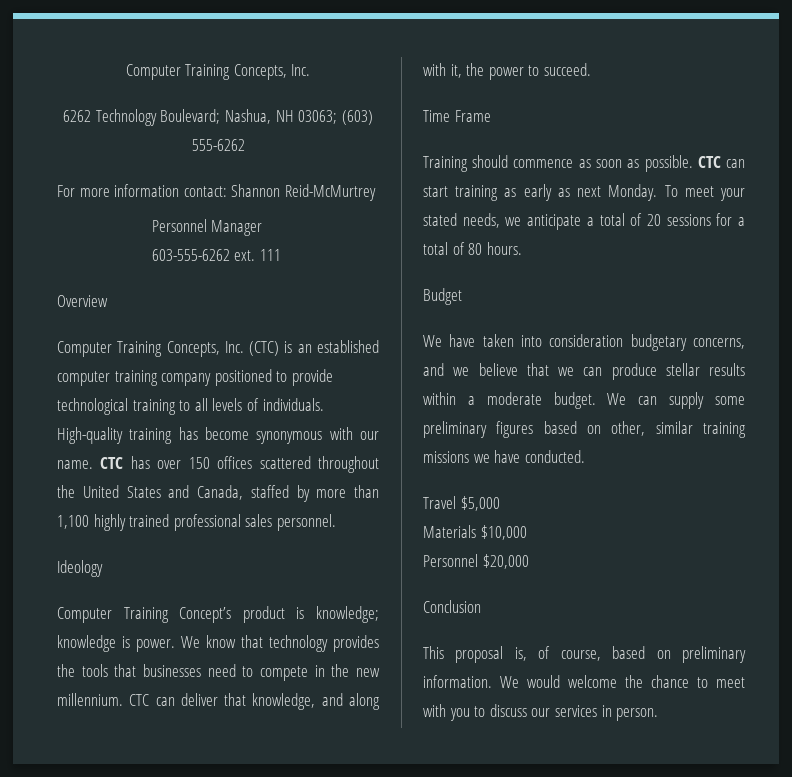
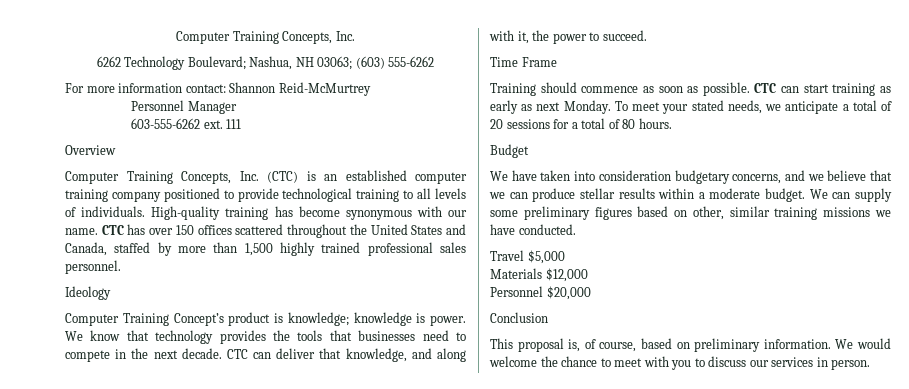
- CTC has over 150 offices scattered throughout the United States and Canada, staffed by more than 1,100 highly trained professional sales personnel.
+ CTC has over 150 offices scattered throughout the United States and Canada, staffed by more than 1,500 highly trained professional sales personnel.
- We know that technology provides the tools that businesses need to compete in the new millennium.
+ We know that technology provides the tools that businesses need to compete in the next decade.
- Materials $10,000
+ Materials $12,000

